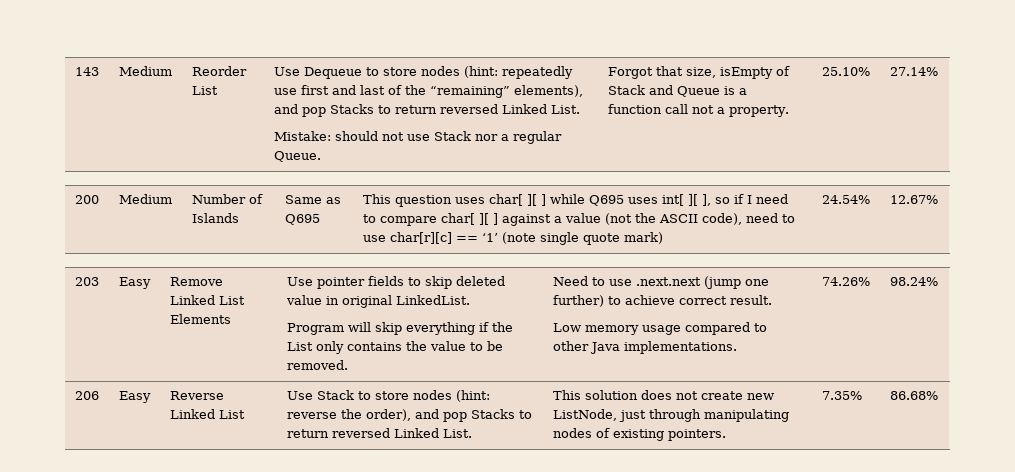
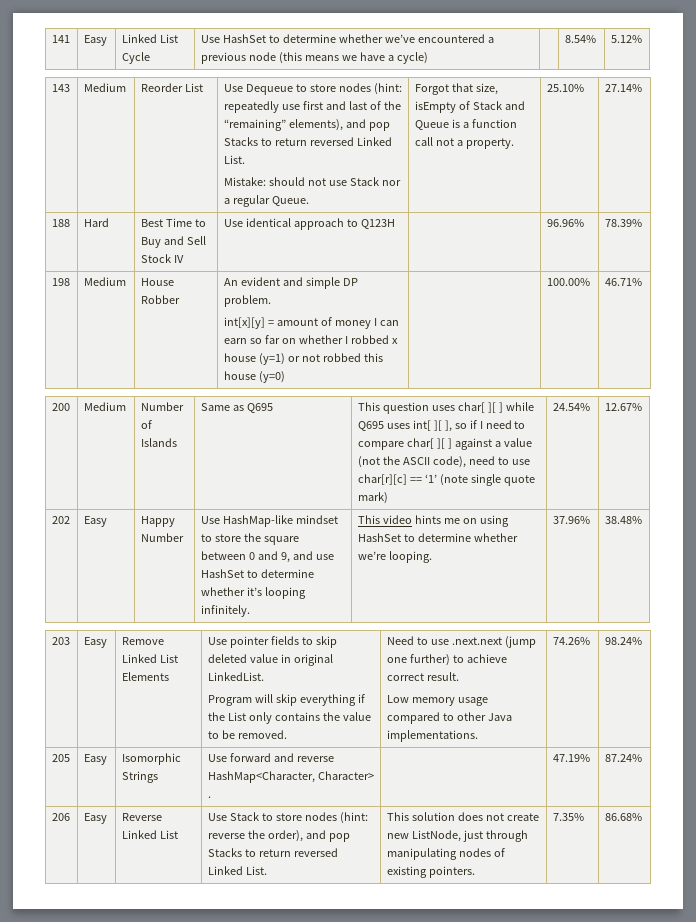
+ 141 | Easy | Linked List Cycle | Use HashSet to determine whether we’ve encountered a previous node (this means we have a cycle) | | 8.54% | 5.12%
+ 188 | Hard | Best Time to Buy and Sell Stock IV | Use identical approach to Q123H | | 96.96% | 78.39%
+ 198 | Medium | House Robber | An evident and simple DP problem.
+ int[x][y] = amount of money I can earn so far on whether I robbed x house (y=1) or not robbed this house (y=0) | | 100.00% | 46.71%
+ 202 | Easy | Happy Number | Use HashMap-like mindset to store the square between 0 and 9, and use HashSet to determine whether it’s looping infinitely. | This video hints me on using HashSet to determine whether we’re looping. | 37.96% | 38.48%
+ 205 | Easy | Isomorphic Strings | Use forward and reverse HashMap<Character, Character> . | | 47.19% | 87.24%

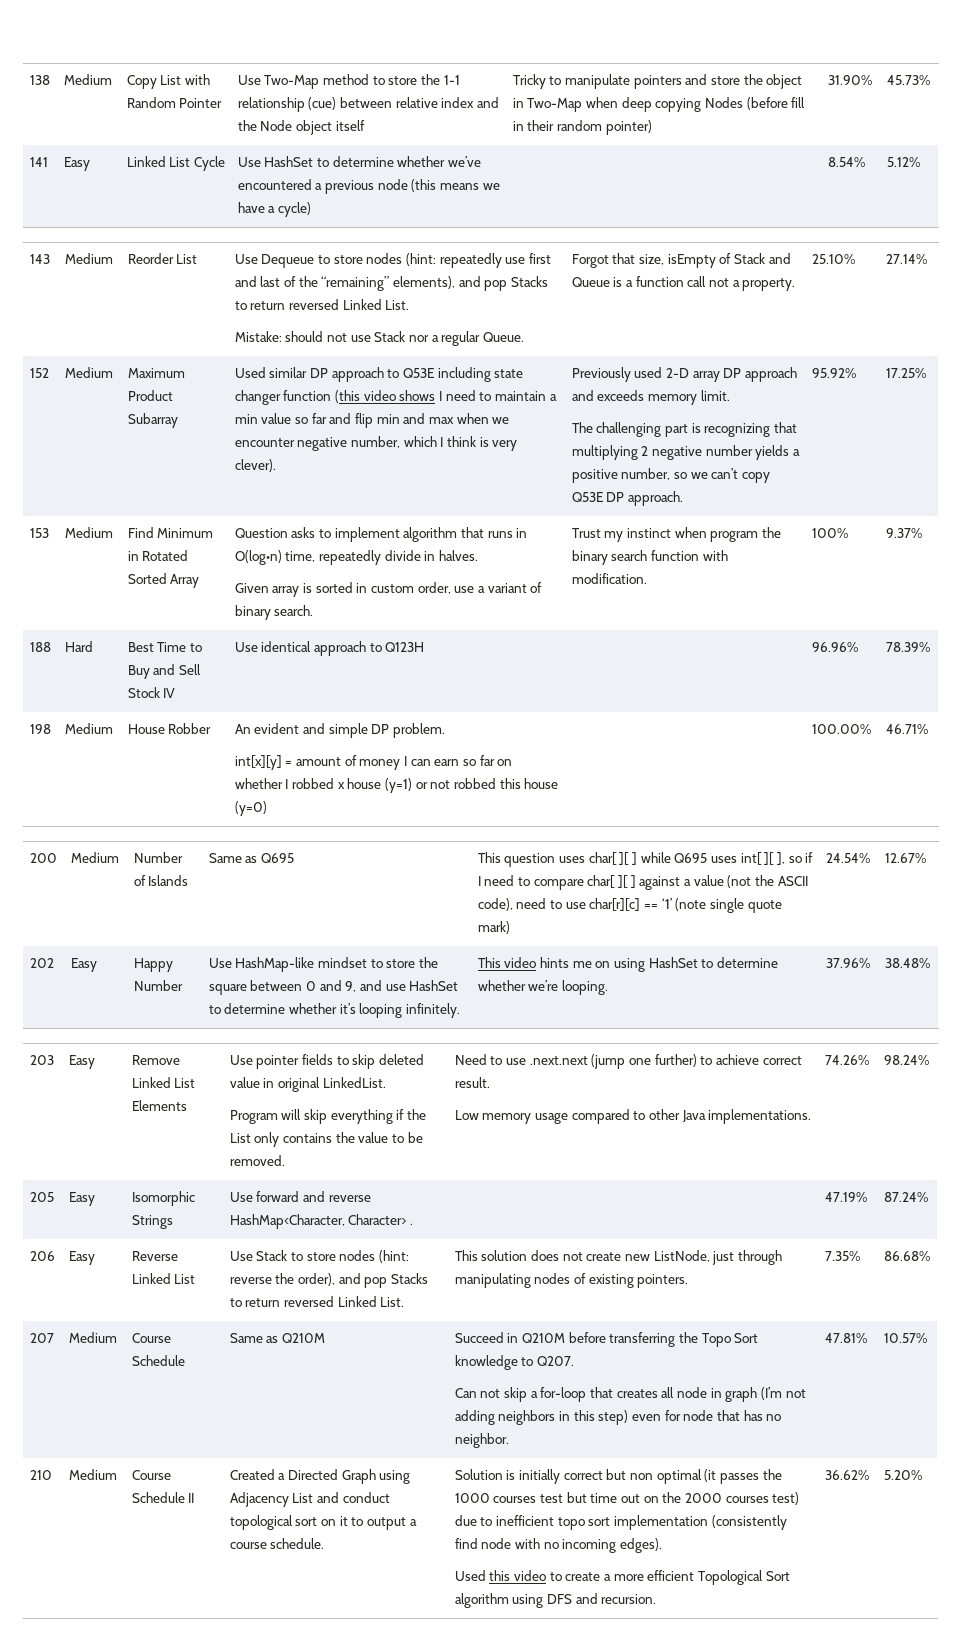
+ 138 | Medium | Copy List with Random Pointer | Use Two-Map method to store the 1-1 relationship (cue) between relative index and the Node object itself | Tricky to manipulate pointers and store the object in Two-Map when deep copying Nodes (before fill in their random pointer) | 31.90% | 45.73%
+ 152 | Medium | Maximum Product Subarray | Used similar DP approach to Q53E including state changer function (this video shows I need to maintain a min value so far and flip min and max when we encounter negative number, which I think is very clever). | Previously used 2-D array DP approach and exceeds memory limit.
+ The challenging part is recognizing that multiplying 2 negative number yields a positive number, so we can’t copy Q53E DP approach. | 95.92% | 17.25%
+ 153 | Medium | Find Minimum in Rotated Sorted Array | Question asks to implement algorithm that runs in O(log•n) time, repeatedly divide in halves.
+ Given array is sorted in custom order, use a variant of binary search. | Trust my instinct when program the binary search function with modification. | 100% | 9.37%
+ 207 | Medium | Course Schedule | Same as Q210M | Succeed in Q210M before transferring the Topo Sort knowledge to Q207.
+ Can not skip a for-loop that creates all node in graph (I’m not adding neighbors in this step) even for node that has no neighbor. | 47.81% | 10.57%
+ 210 | Medium | Course Schedule II | Created a Directed Graph using Adjacency List and conduct topological sort on it to output a course schedule. | Solution is initially correct but non optimal (it passes the 1000 courses test but time out on the 2000 courses test) due to inefficient topo sort implementation (consistently find node with no incoming edges).
+ Used this video to create a more efficient Topological Sort algorithm using DFS and recursion. | 36.62% | 5.20%

